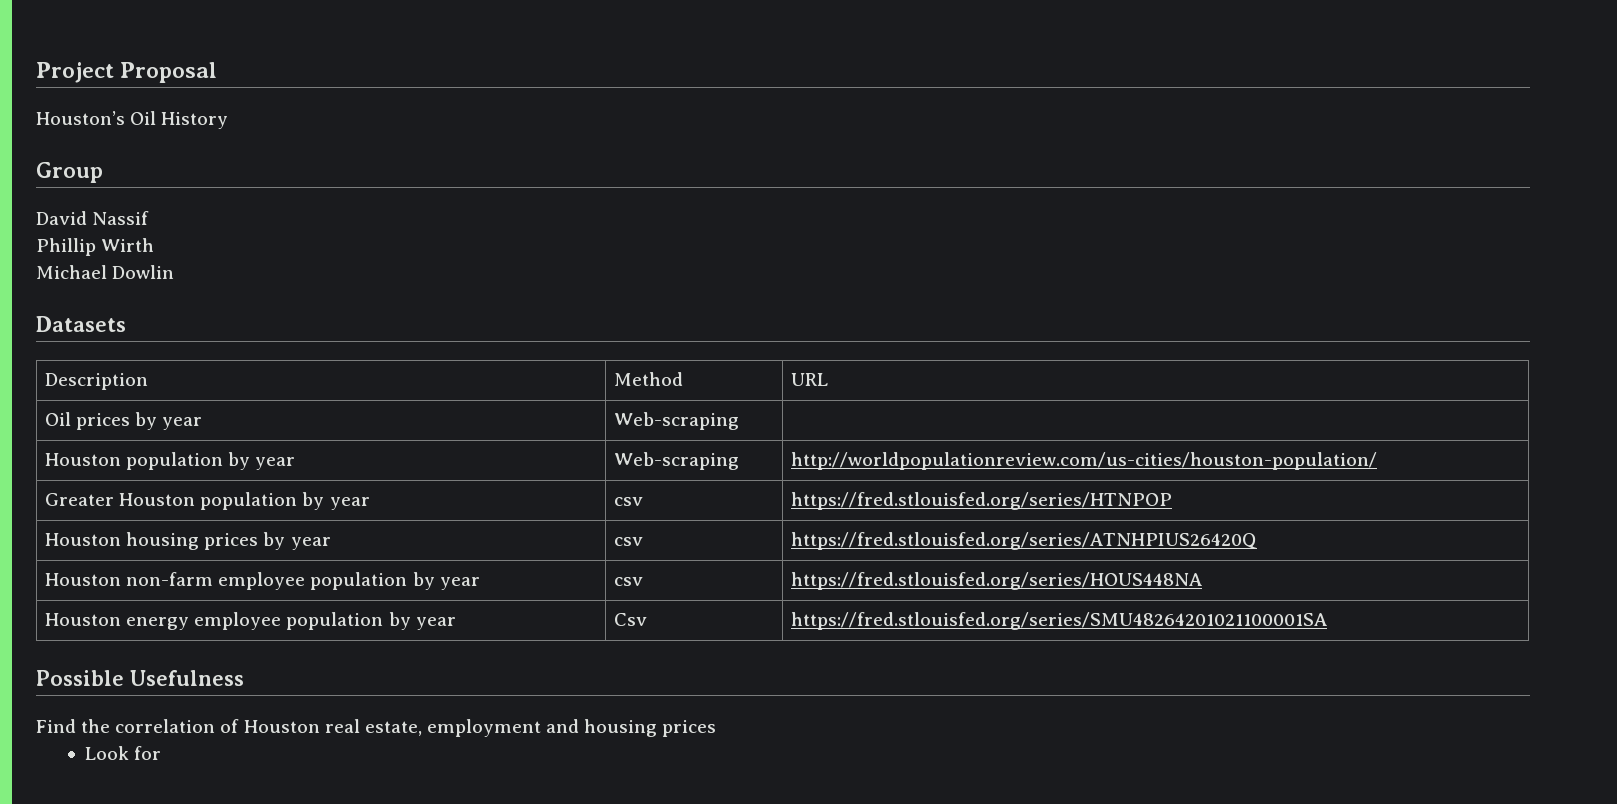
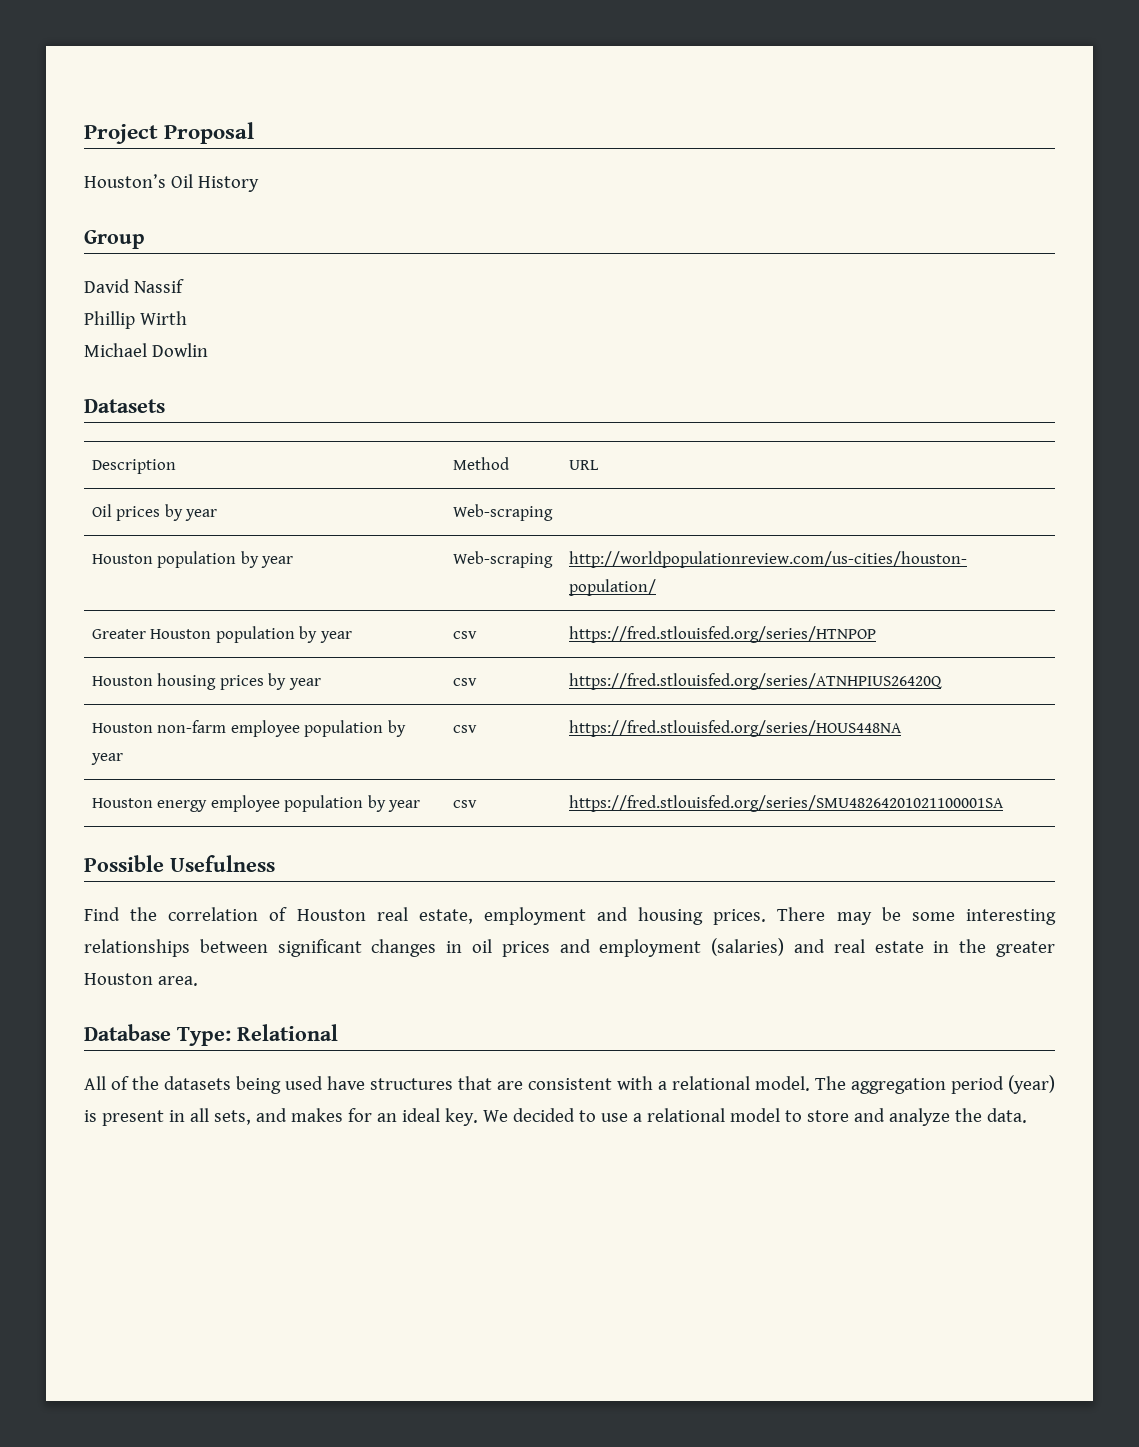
- Houston energy employee population by year | Csv | https://fred.stlouisfed.org/series/SMU48264201021100001SA
+ Houston energy employee population by year | csv | https://fred.stlouisfed.org/series/SMU48264201021100001SA
- Find the correlation of Houston real estate, employment and housing prices
- Look for
+ Find the correlation of Houston real estate, employment and housing prices. There may be some interesting relationships between significant changes in oil prices and employment (salaries) and real estate in the greater Houston area.
+ Database Type: Relational
+ All of the datasets being used have structures that are consistent with a relational model. The aggregation period (year) is present in all sets, and makes for an ideal key. We decided to use a relational model to store and analyze the data.

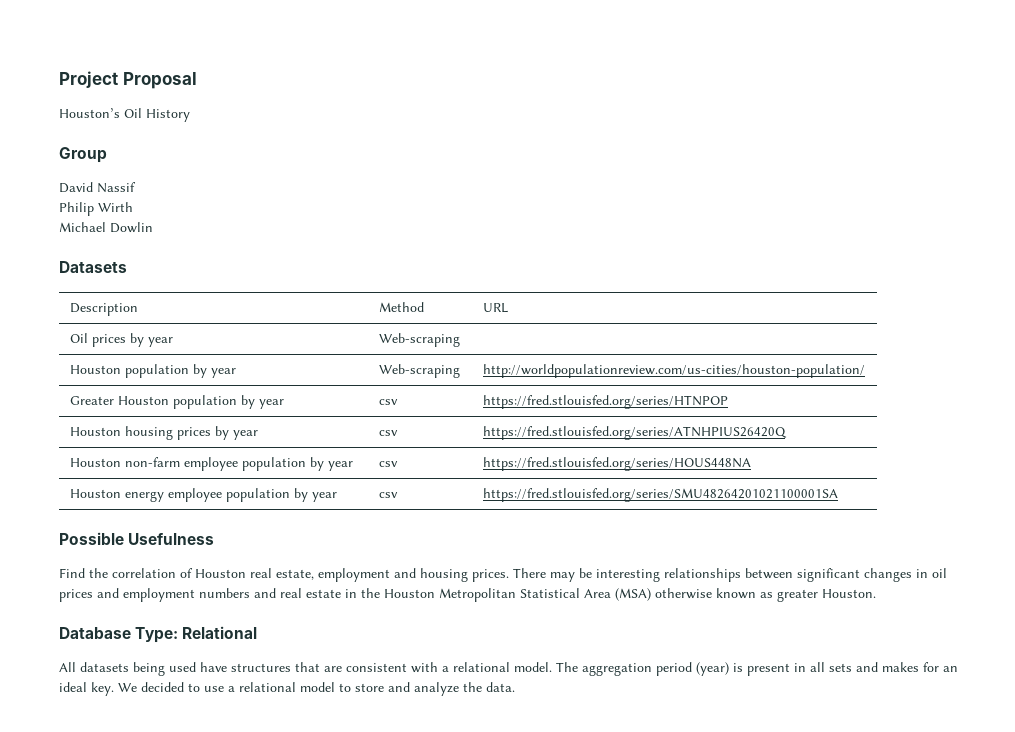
- Phillip Wirth
+ Philip Wirth
- There may be some interesting relationships between significant changes in oil prices and employment (salaries) and real estate in the greater Houston area.
+ There may be interesting relationships between significant changes in oil prices and employment numbers and real estate in the Houston Metropolitan Statistical Area (MSA) otherwise known as greater Houston.
- All of the datasets being used have structures that are consistent with a relational model.
+ All datasets being used have structures that are consistent with a relational model.
- The aggregation period (year) is present in all sets, and makes for an ideal key.
+ The aggregation period (year) is present in all sets and makes for an ideal key.

